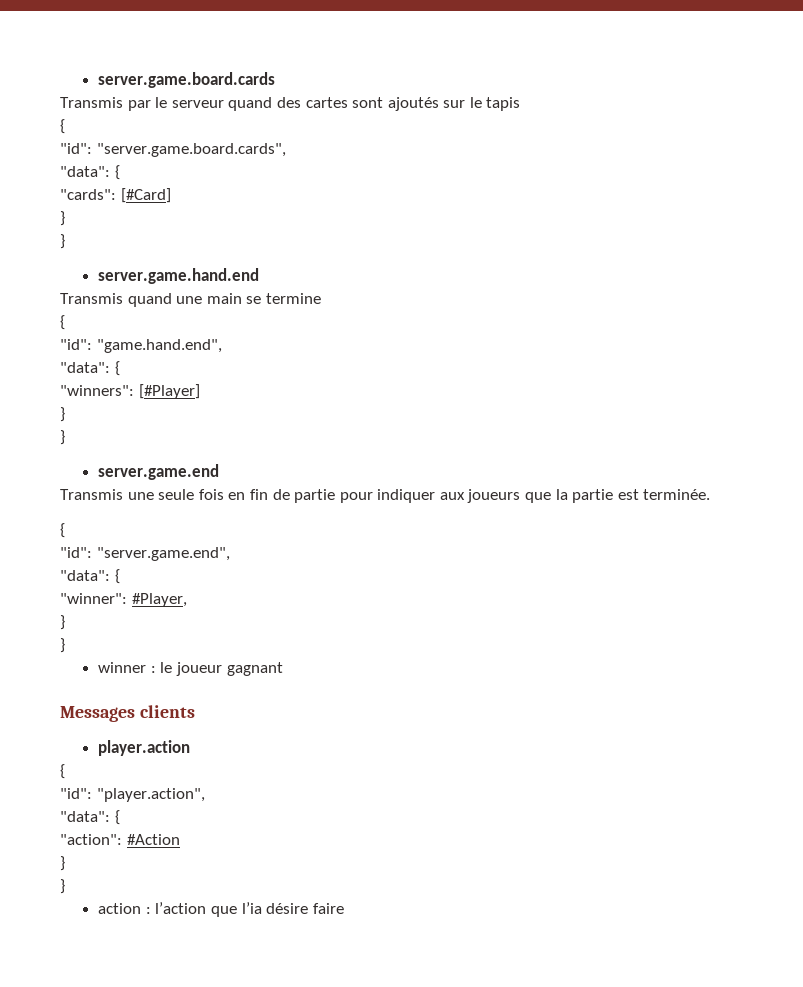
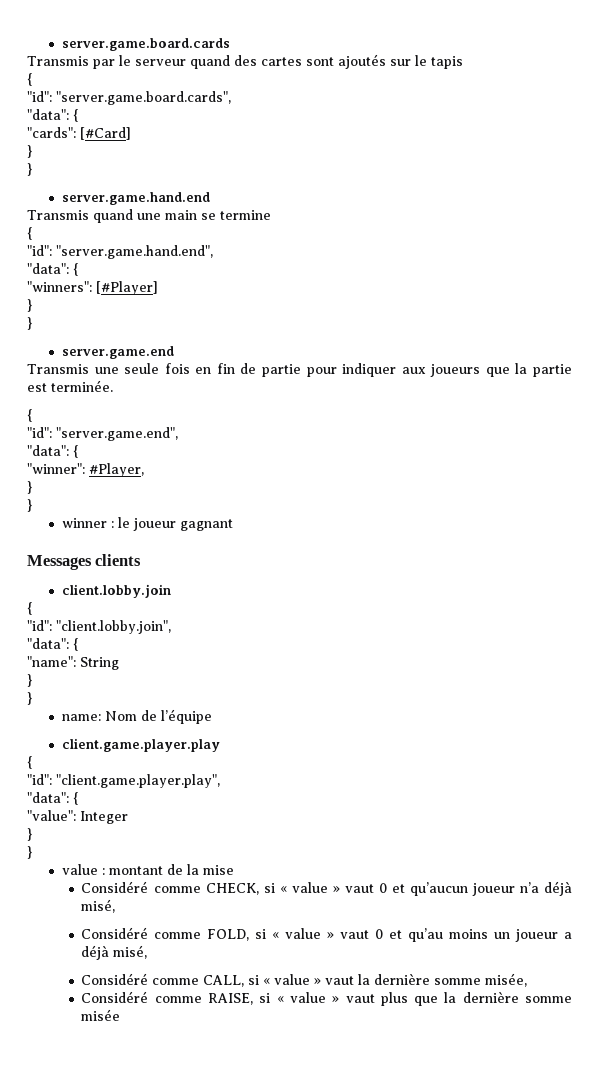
- "id": "game.hand.end",
+ "id": "server.game.hand.end",
- player.action
+ client.lobby.join
  {
- "id": "player.action",
+ "id": "client.lobby.join",
  "data": {
- "action": #Action
+ "name": String
  }
  }
- action : l’action que l’ia désire faire
+ name: Nom de l’équipe
+ client.game.player.play
+ {
+ "id": "client.game.player.play",
+ "data": {
+ "value": Integer
+ }
+ }
+ value : montant de la mise
+ Considéré comme CHECK, si « value » vaut 0 et qu’aucun joueur n’a déjà misé,
+ Considéré comme FOLD, si « value » vaut 0 et qu’au moins un joueur a déjà misé,
+ Considéré comme CALL, si « value » vaut la dernière somme misée,
+ Considéré comme RAISE, si « value » vaut plus que la dernière somme misée

